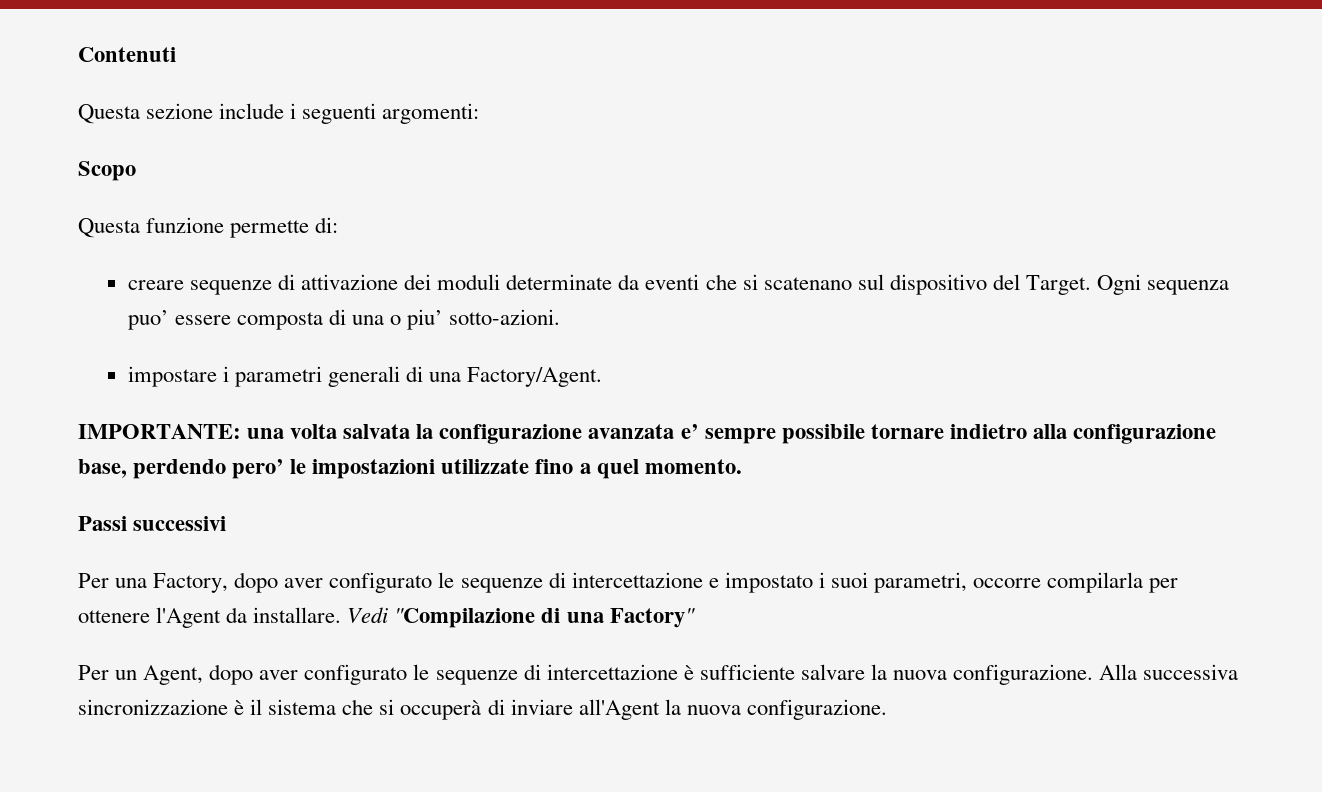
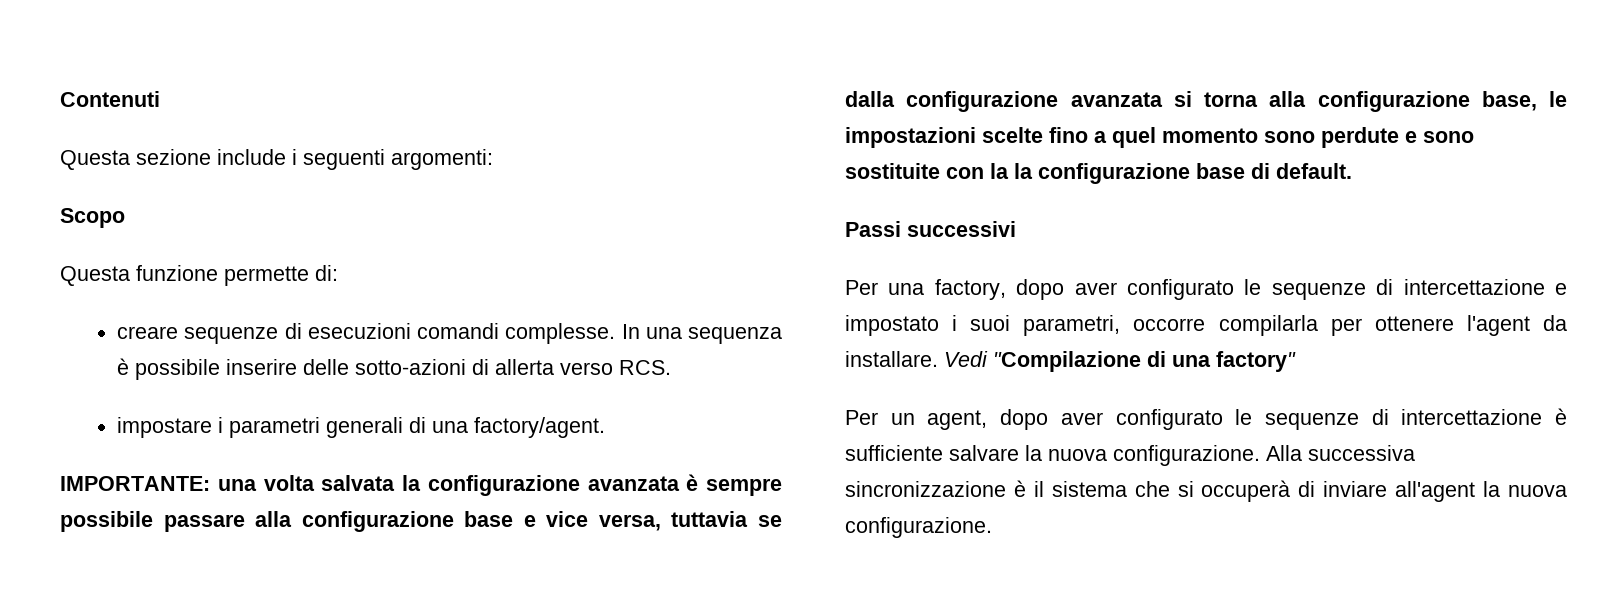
- creare sequenze di attivazione dei moduli determinate da eventi che si scatenano sul dispositivo del Target. Ogni sequenza puo’ essere composta di una o piu’ sotto-azioni.
+ creare sequenze di esecuzioni comandi complesse. In una sequenza è possibile inserire delle sotto-azioni di allerta verso RCS.
- impostare i parametri generali di una Factory/Agent.
+ impostare i parametri generali di una factory/agent.
- IMPORTANTE: una volta salvata la configurazione avanzata e’ sempre possibile tornare indietro alla configurazione base, perdendo pero’ le impostazioni utilizzate fino a quel momento.
+ IMPORTANTE: una volta salvata la configurazione avanzata è sempre possibile passare alla configurazione base e vice versa, tuttavia se dalla configurazione avanzata si torna alla configurazione base, le impostazioni scelte fino a quel momento sono perdute e sono sostituite con la la configurazione base di default.
- Per una Factory, dopo aver configurato le sequenze di intercettazione e impostato i suoi parametri, occorre compilarla per ottenere l'Agent da installare.
+ Per una factory, dopo aver configurato le sequenze di intercettazione e impostato i suoi parametri, occorre compilarla per ottenere l'agent da installare.
- Vedi "Compilazione di una Factory"
+ Vedi "Compilazione di una factory"
- Per un Agent, dopo aver configurato le sequenze di intercettazione è sufficiente salvare la nuova configurazione.
+ Per un agent, dopo aver configurato le sequenze di intercettazione è sufficiente salvare la nuova configurazione.
- Alla successiva sincronizzazione è il sistema che si occuperà di inviare all'Agent la nuova configurazione.
+ Alla successiva sincronizzazione è il sistema che si occuperà di inviare all'agent la nuova configurazione.

